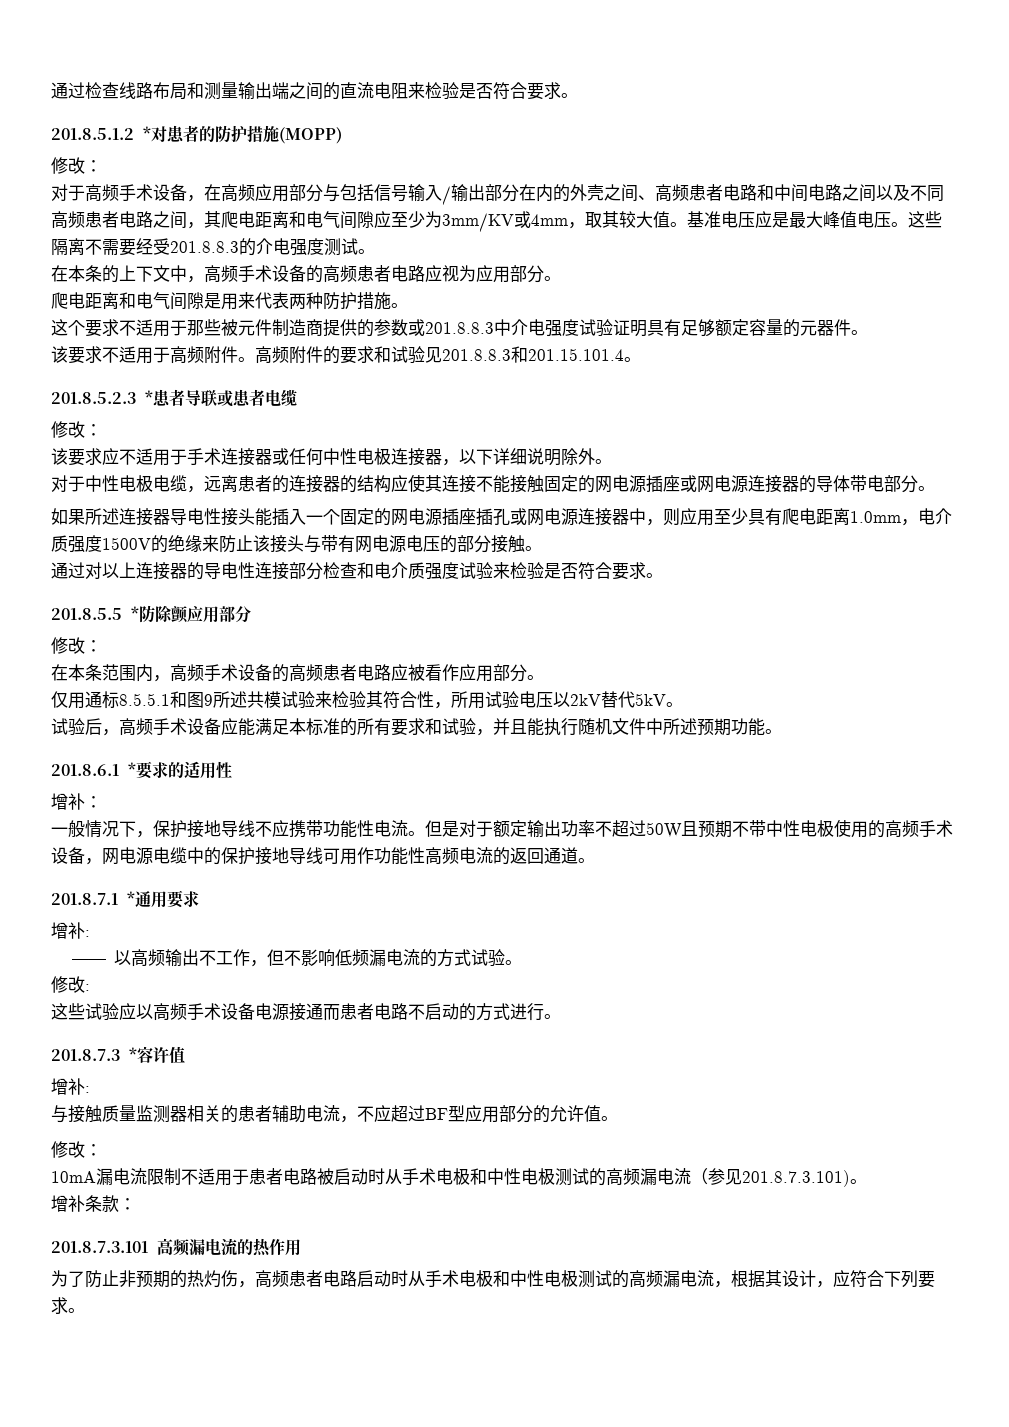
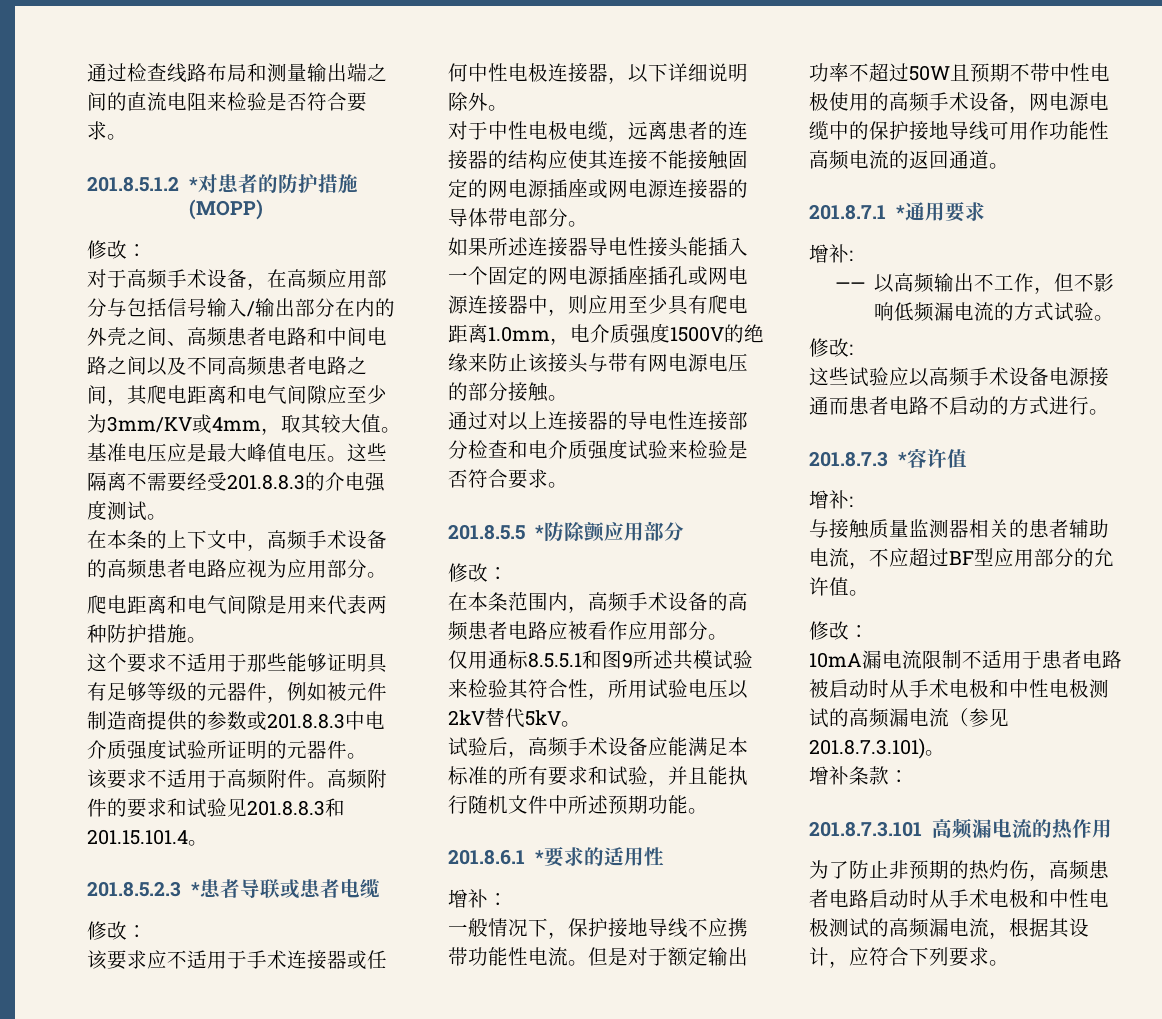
- 这个要求不适用于那些被元件制造商提供的参数或201.8.8.3中介电强度试验证明具有足够额定容量的元器件。
+ 这个要求不适用于那些能够证明具有足够等级的元器件，例如被元件制造商提供的参数或201.8.8.3中电介质强度试验所证明的元器件。

